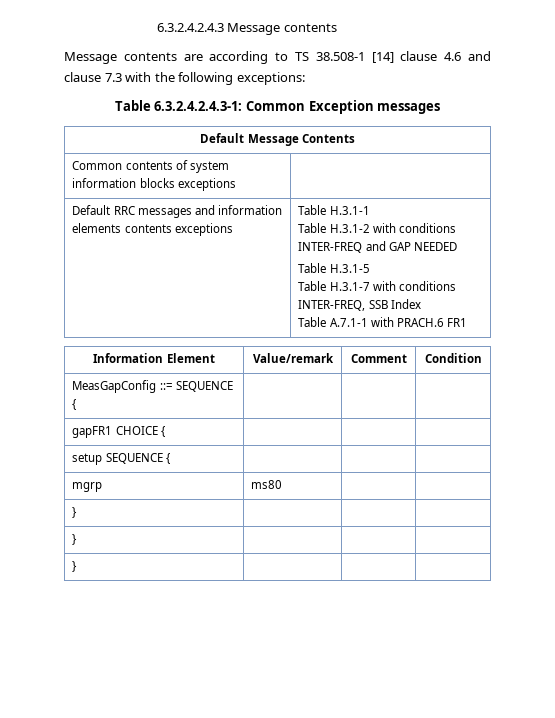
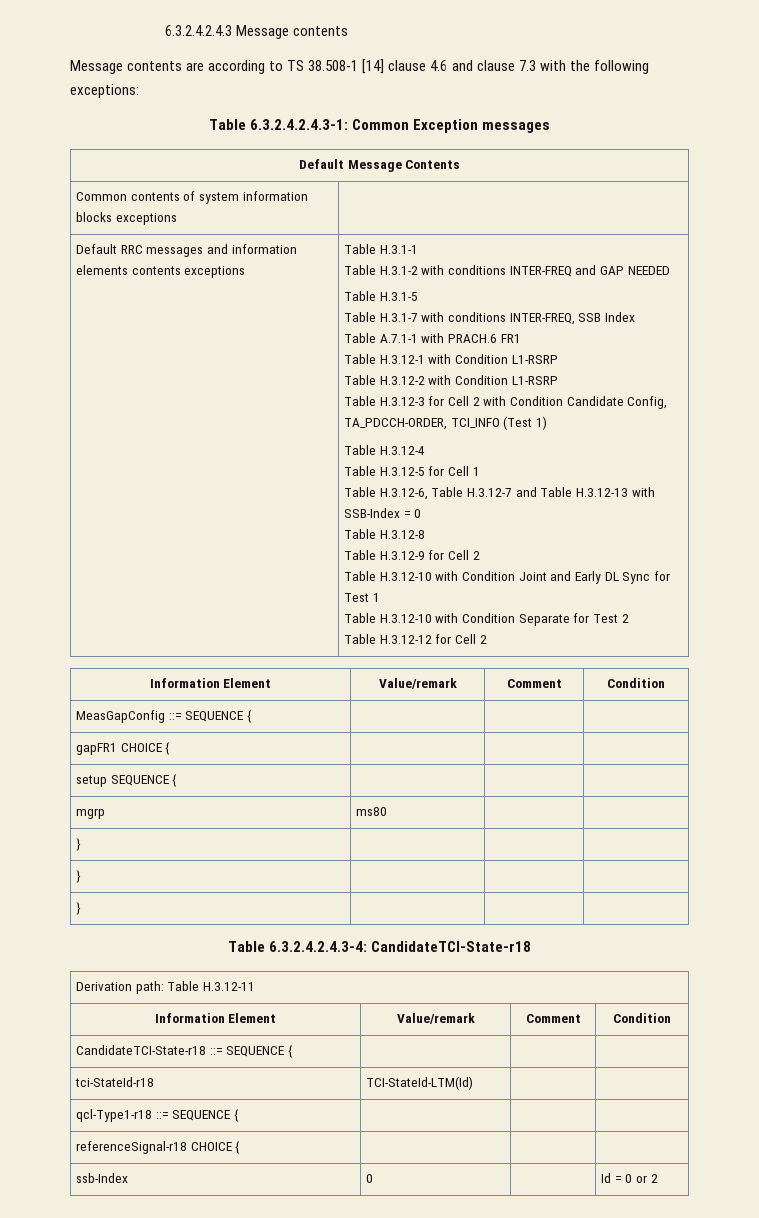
+ Table H.3.12-1 with Condition L1-RSRP
+ Table H.3.12-2 with Condition L1-RSRP
+ Table H.3.12-3 for Cell 2 with Condition Candidate Config, TA_PDCCH-ORDER, TCI_INFO (Test 1)
+ Table H.3.12-4
+ Table H.3.12-5 for Cell 1
+ Table H.3.12-6, Table H.3.12-7 and Table H.3.12-13 with SSB-Index = 0
+ Table H.3.12-8
+ Table H.3.12-9 for Cell 2
+ Table H.3.12-10 with Condition Joint and Early DL Sync for Test 1
+ Table H.3.12-10 with Condition Separate for Test 2
+ Table H.3.12-12 for Cell 2
+ Table 6.3.2.4.2.4.3-4: CandidateTCI-State-r18
+ Derivation path: Table H.3.12-11
+ Information Element | Value/remark | Comment | Condition
+ CandidateTCI-State-r18 ::= SEQUENCE { | | |
+ tci-StateId-r18 | TCI-StateId-LTM(Id) | |
+ qcl-Type1-r18 ::= SEQUENCE { | | |
+ referenceSignal-r18 CHOICE { | | |
+ ssb-Index | 0 | | Id = 0 or 2

